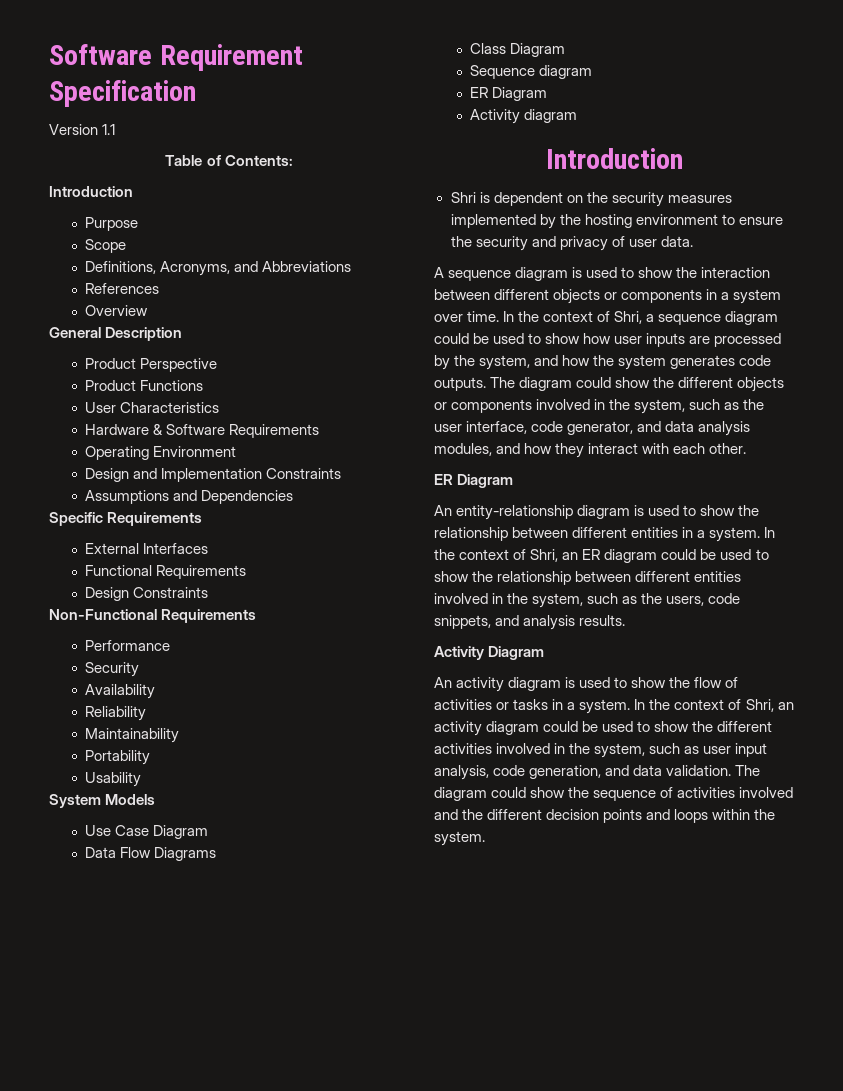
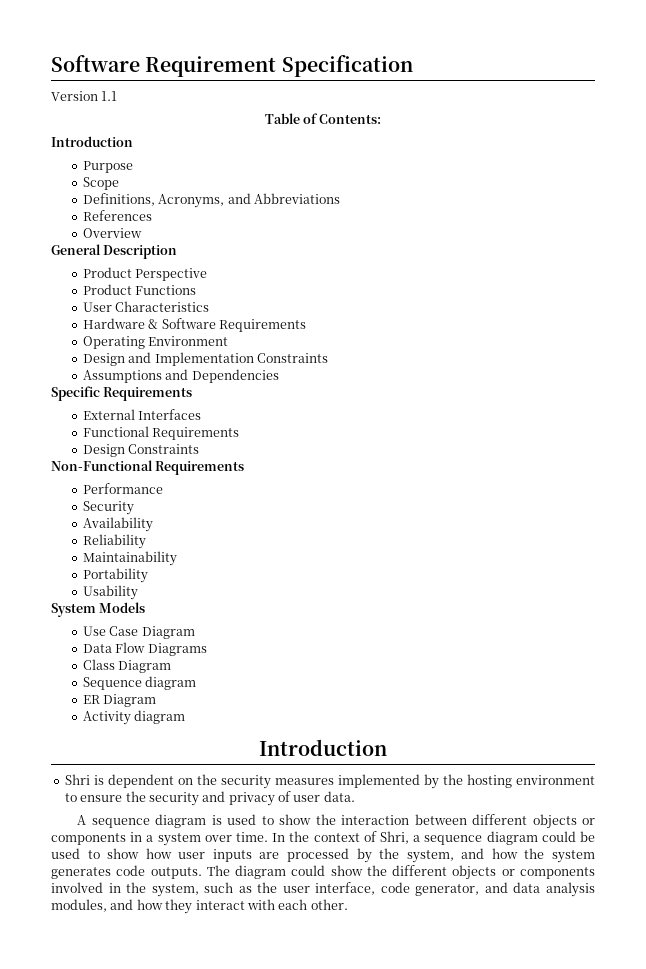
  The diagram could show the different objects or components involved in the system, such as the user interface, code generator, and data analysis modules, and how they interact with each other.
- ER Diagram
- An entity-relationship diagram is used to show the relationship between different entities in a system. In the context of Shri, an ER diagram could be used to show the relationship between different entities involved in the system, such as the users, code snippets, and analysis results.
- Activity Diagram
- An activity diagram is used to show the flow of activities or tasks in a system. In the context of Shri, an activity diagram could be used to show the different activities involved in the system, such as user input analysis, code generation, and data validation. The diagram could show the sequence of activities involved and the different decision points and loops within the system.

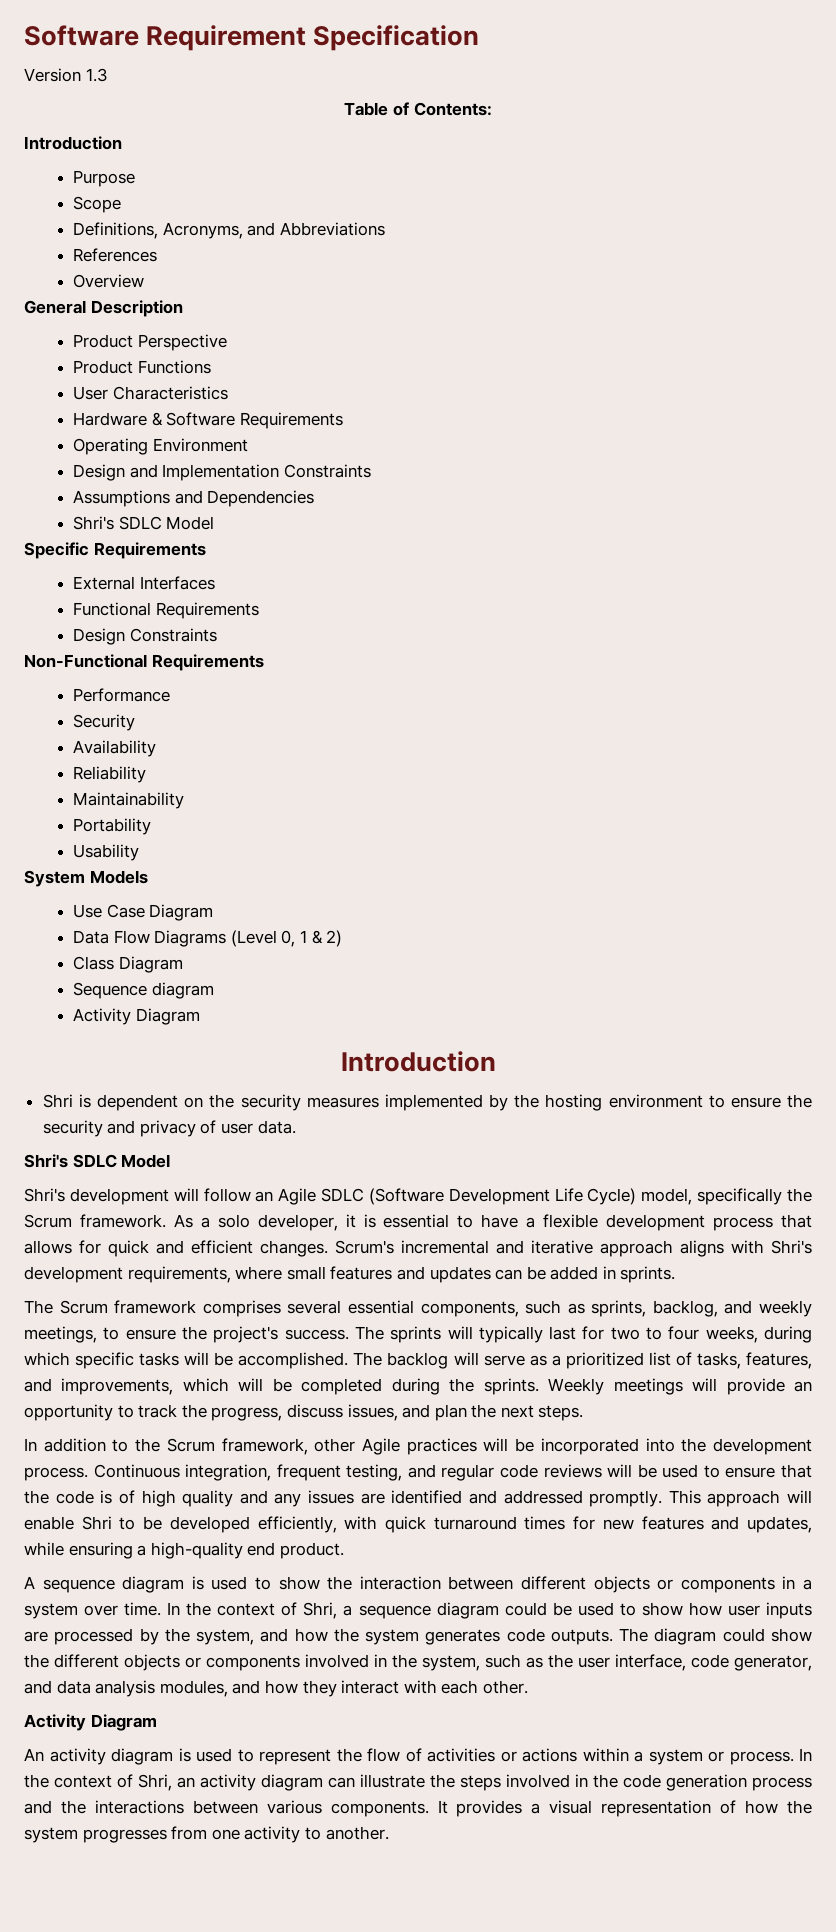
- Version 1.1
+ Version 1.3
  Assumptions and Dependencies
+ Shri's SDLC Model
- Data Flow Diagrams
+ Data Flow Diagrams (Level 0, 1 & 2)
  Sequence diagram
- ER Diagram
- Activity diagram
+ Activity Diagram
  Shri is dependent on the security measures implemented by the hosting environment to ensure the security and privacy of user data.
+ Shri's SDLC Model
+ Shri's development will follow an Agile SDLC (Software Development Life Cycle) model, specifically the Scrum framework. As a solo developer, it is essential to have a flexible development process that allows for quick and efficient changes. Scrum's incremental and iterative approach aligns with Shri's development requirements, where small features and updates can be added in sprints.
+ The Scrum framework comprises several essential components, such as sprints, backlog, and weekly meetings, to ensure the project's success. The sprints will typically last for two to four weeks, during which specific tasks will be accomplished. The backlog will serve as a prioritized list of tasks, features, and improvements, which will be completed during the sprints. Weekly meetings will provide an opportunity to track the progress, discuss issues, and plan the next steps.
+ In addition to the Scrum framework, other Agile practices will be incorporated into the development process. Continuous integration, frequent testing, and regular code reviews will be used to ensure that the code is of high quality and any issues are identified and addressed promptly. This approach will enable Shri to be developed efficiently, with quick turnaround times for new features and updates, while ensuring a high-quality end product.
  The diagram could show the different objects or components involved in the system, such as the user interface, code generator, and data analysis modules, and how they interact with each other.
+ Activity Diagram
+ An activity diagram is used to represent the flow of activities or actions within a system or process. In the context of Shri, an activity diagram can illustrate the steps involved in the code generation process and the interactions between various components. It provides a visual representation of how the system progresses from one activity to another.

